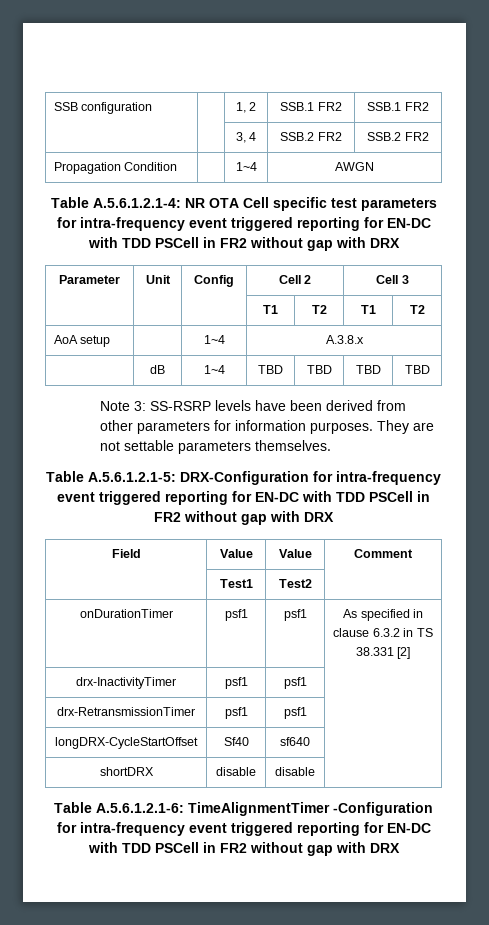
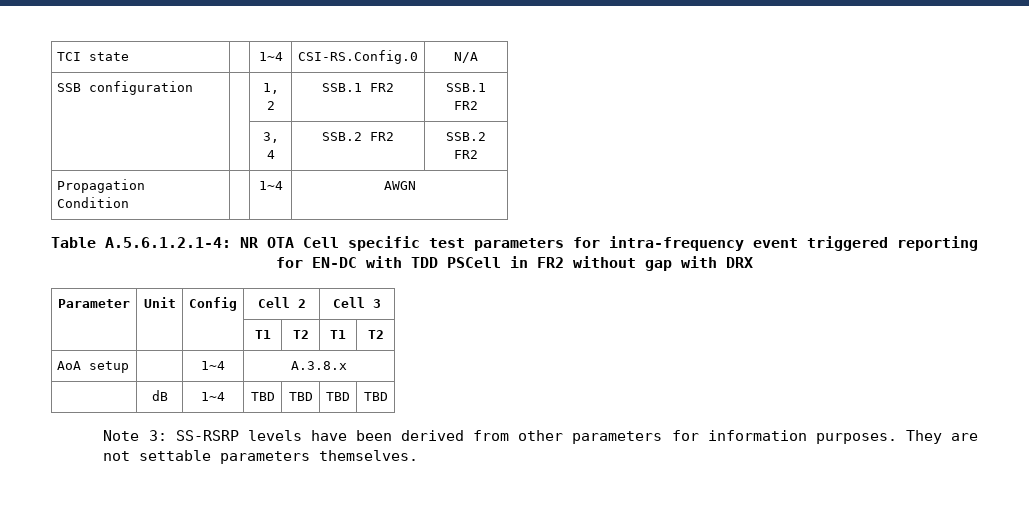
+ TCI state | | 1~4 | CSI-RS.Config.0 | N/A
- Table A.5.6.1.2.1-5: DRX-Configuration for intra-frequency event triggered reporting for EN-DC with TDD PSCell in FR2 without gap with DRX
- Field | Value | Value | Comment
- | Test1 | Test2 |
- onDurationTimer | psf1 | psf1 | As specified in clause 6.3.2 in TS 38.331 [2]
- drx-InactivityTimer | psf1 | psf1 |
- drx-RetransmissionTimer | psf1 | psf1 |
- longDRX-CycleStartOffset | Sf40 | sf640 |
- shortDRX | disable | disable |
- Table A.5.6.1.2.1-6: TimeAlignmentTimer -Configuration for intra-frequency event triggered reporting for EN-DC with TDD PSCell in FR2 without gap with DRX

